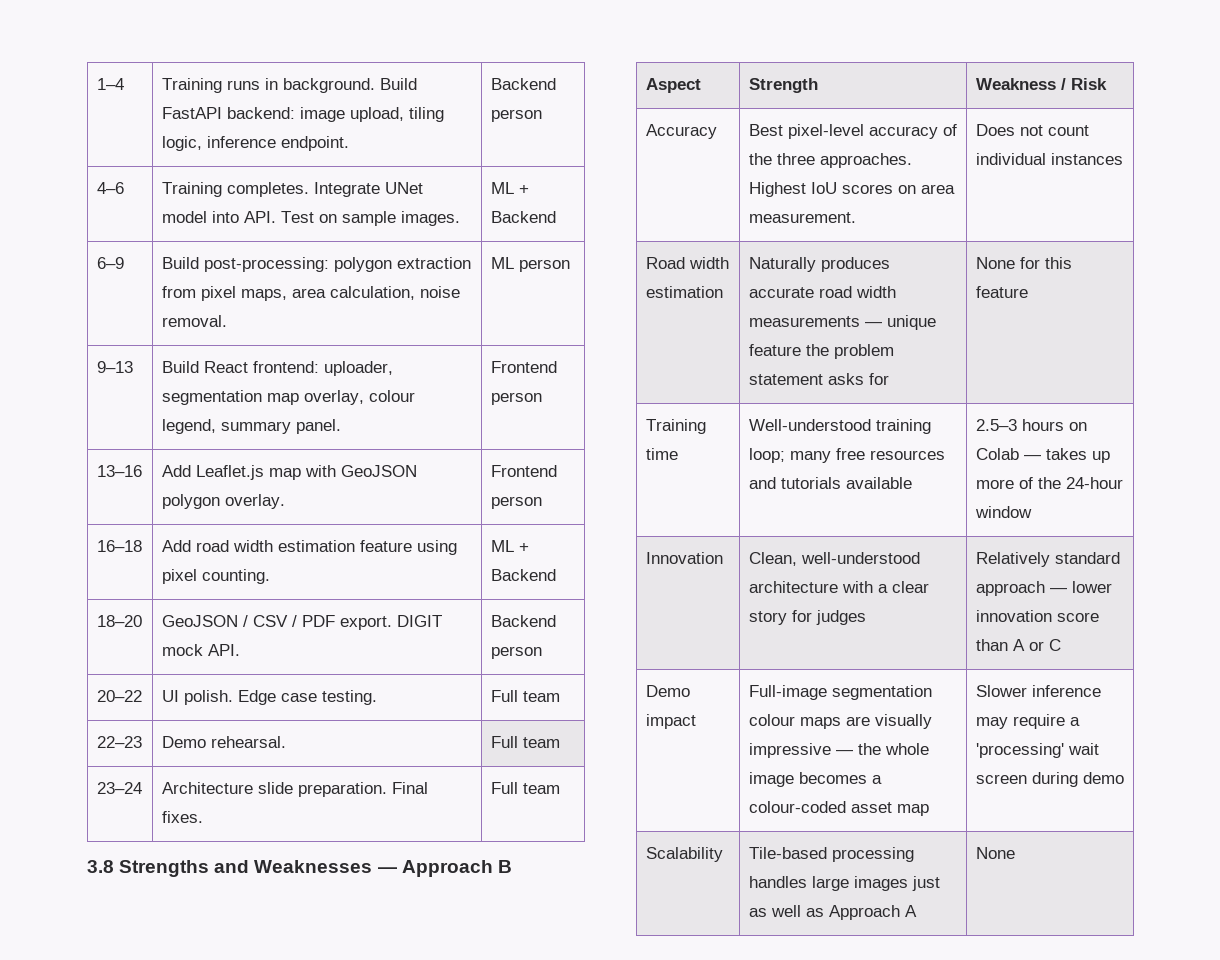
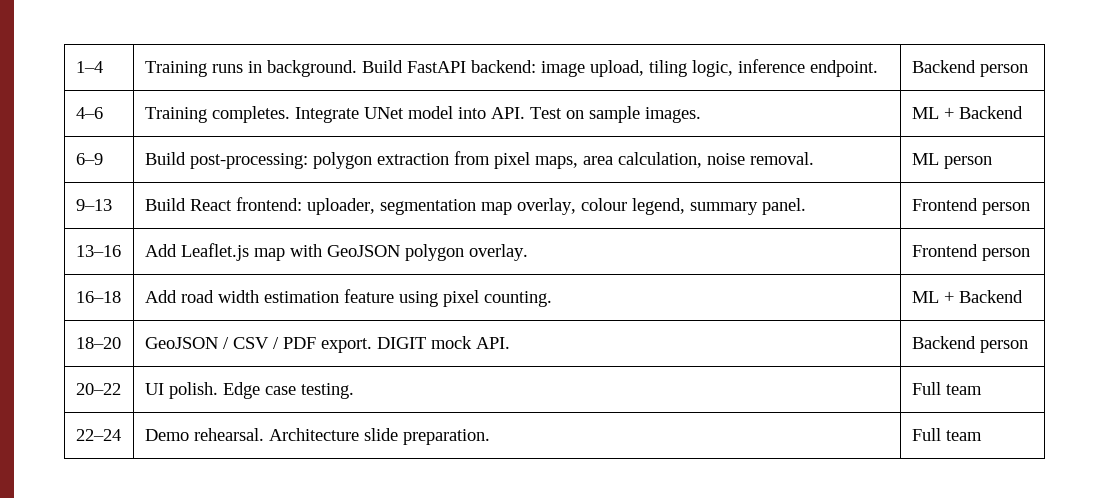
- 22–23 | Demo rehearsal. | Full team
- 23–24 | Architecture slide preparation. Final fixes. | Full team
- 3.8 Strengths and Weaknesses — Approach B
- Aspect | Strength | Weakness / Risk
- Accuracy | Best pixel-level accuracy of the three approaches. Highest IoU scores on area measurement. | Does not count individual instances
- Road width estimation | Naturally produces accurate road width measurements — unique feature the problem statement asks for | None for this feature
- Training time | Well-understood training loop; many free resources and tutorials available | 2.5–3 hours on Colab — takes up more of the 24-hour window
- Innovation | Clean, well-understood architecture with a clear story for judges | Relatively standard approach — lower innovation score than A or C
- Demo impact | Full-image segmentation colour maps are visually impressive — the whole image becomes a colour-coded asset map | Slower inference may require a 'processing' wait screen during demo
- Scalability | Tile-based processing handles large images just as well as Approach A | None
+ 22–24 | Demo rehearsal. Architecture slide preparation. | Full team

